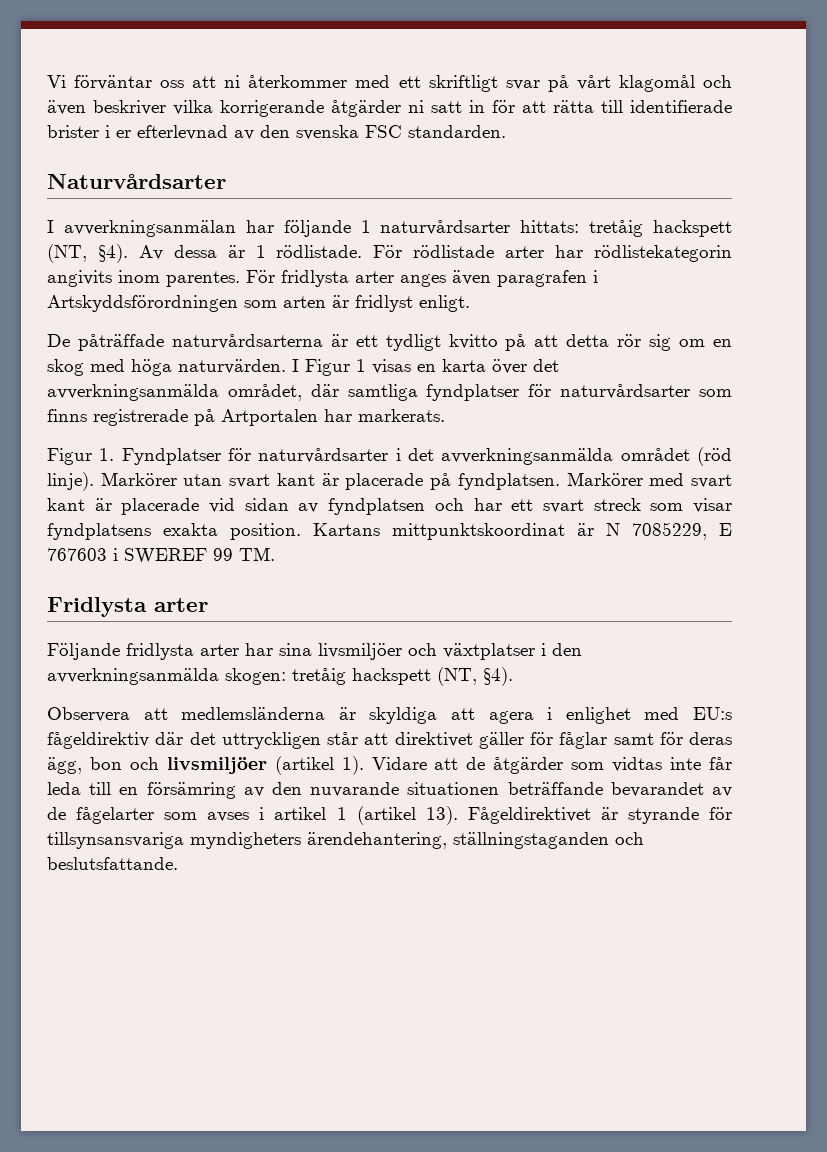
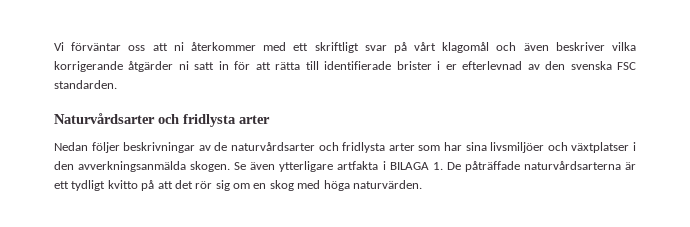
- Naturvårdsarter
- I avverkningsanmälan har följande 1 naturvårdsarter hittats: tretåig hackspett (NT, §4). Av dessa är 1 rödlistade. För rödlistade arter har rödlistekategorin angivits inom parentes. För fridlysta arter anges även paragrafen i Artskyddsförordningen som arten är fridlyst enligt.
- De påträffade naturvårdsarterna är ett tydligt kvitto på att detta rör sig om en skog med höga naturvärden. I Figur 1 visas en karta över det avverkningsanmälda området, där samtliga fyndplatser för naturvårdsarter som finns registrerade på Artportalen har markerats.
- Figur 1. Fyndplatser för naturvårdsarter i det avverkningsanmälda området (röd linje). Markörer utan svart kant är placerade på fyndplatsen. Markörer med svart kant är placerade vid sidan av fyndplatsen och har ett svart streck som visar fyndplatsens exakta position. Kartans mittpunktskoordinat är N 7085229, E 767603 i SWEREF 99 TM.
- Fridlysta arter
- Följande fridlysta arter har sina livsmiljöer och växtplatser i den avverkningsanmälda skogen: tretåig hackspett (NT, §4).
- Observera att medlemsländerna är skyldiga att agera i enlighet med EU:s fågeldirektiv där det uttryckligen står att direktivet gäller för fåglar samt för deras ägg, bon och livsmiljöer (artikel 1). Vidare att de åtgärder som vidtas inte får leda till en försämring av den nuvarande situationen beträffande bevarandet av de fågelarter som avses i artikel 1 (artikel 13). Fågeldirektivet är styrande för tillsynsansvariga myndigheters ärendehantering, ställningstaganden och beslutsfattande.
+ Naturvårdsarter och fridlysta arter
+ Nedan följer beskrivningar av de naturvårdsarter och fridlysta arter som har sina livsmiljöer och växtplatser i den avverkningsanmälda skogen. Se även ytterligare artfakta i BILAGA 1. De påträffade naturvårdsarterna är ett tydligt kvitto på att det rör sig om en skog med höga naturvärden.

